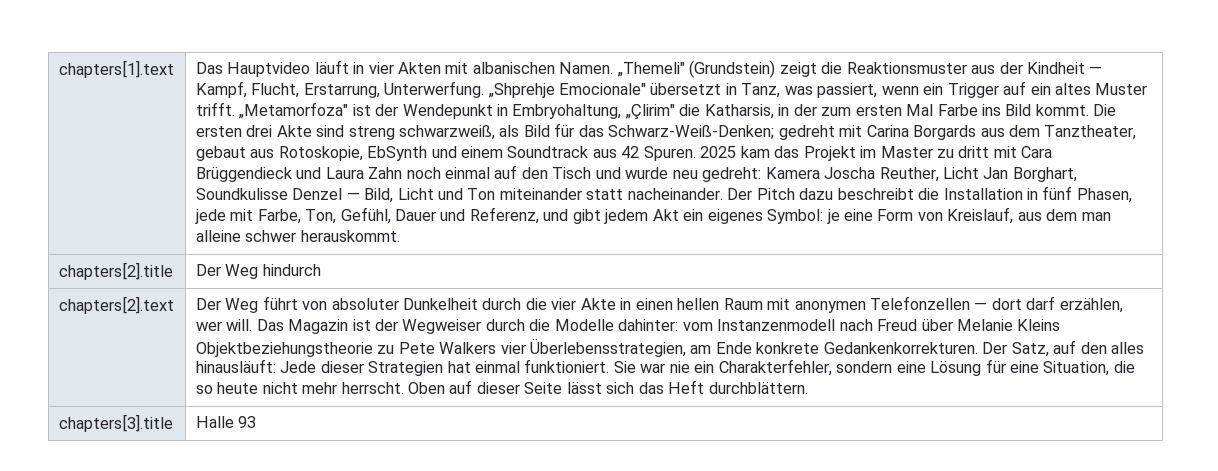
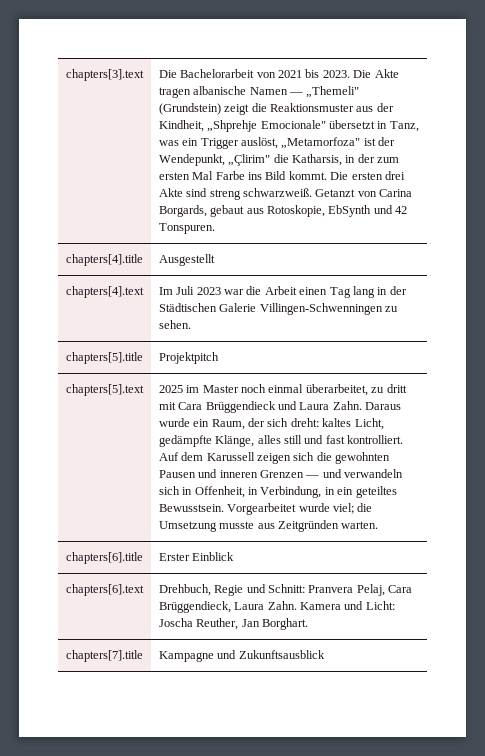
- chapters[1].text | Das Hauptvideo läuft in vier Akten mit albanischen Namen. „Themeli" (Grundstein) zeigt die Reaktionsmuster aus der Kindheit — Kampf, Flucht, Erstarrung, Unterwerfung. „Shprehje Emocionale" übersetzt in Tanz, was passiert, wenn ein Trigger auf ein altes Muster trifft. „Metamorfoza" ist der Wendepunkt in Embryohaltung, „Çlirim" die Katharsis, in der zum ersten Mal Farbe ins Bild kommt.
+ chapters[3].text | Die Bachelorarbeit von 2021 bis 2023. Die Akte tragen albanische Namen — „Themeli" (Grundstein) zeigt die Reaktionsmuster aus der Kindheit, „Shprehje Emocionale" übersetzt in Tanz, was ein Trigger auslöst, „Metamorfoza" ist der Wendepunkt, „Çlirim" die Katharsis, in der zum ersten Mal Farbe ins Bild kommt.
- Die ersten drei Akte sind streng schwarzweiß, als Bild für das Schwarz-Weiß-Denken; gedreht mit Carina Borgards aus dem Tanztheater, gebaut aus Rotoskopie, EbSynth und einem Soundtrack aus 42 Spuren. 2025 kam das Projekt im Master zu dritt mit Cara Brüggendieck und Laura Zahn noch einmal auf den Tisch und wurde neu gedreht: Kamera Joscha Reuther, Licht Jan Borghart, Soundkulisse Denzel — Bild, Licht und Ton miteinander statt nacheinander. Der Pitch dazu beschreibt die Installation in fünf Phasen, jede mit Farbe, Ton, Gefühl, Dauer und Referenz, und gibt jedem Akt ein eigenes Symbol: je eine Form von Kreislauf, aus dem man alleine schwer herauskommt.
- chapters[2].title | Der Weg hindurch
- chapters[2].text | Der Weg führt von absoluter Dunkelheit durch die vier Akte in einen hellen Raum mit anonymen Telefonzellen — dort darf erzählen, wer will. Das Magazin ist der Wegweiser durch die Modelle dahinter: vom Instanzenmodell nach Freud über Melanie Kleins Objektbeziehungstheorie zu Pete Walkers vier Überlebensstrategien, am Ende konkrete Gedankenkorrekturen. Der Satz, auf den alles hinausläuft: Jede dieser Strategien hat einmal funktioniert. Sie war nie ein Charakterfehler, sondern eine Lösung für eine Situation, die so heute nicht mehr herrscht. Oben auf dieser Seite lässt sich das Heft durchblättern.
- chapters[3].title | Halle 93
+ Die ersten drei Akte sind streng schwarzweiß. Getanzt von Carina Borgards, gebaut aus Rotoskopie, EbSynth und 42 Tonspuren.
+ chapters[4].title | Ausgestellt
+ chapters[4].text | Im Juli 2023 war die Arbeit einen Tag lang in der Städtischen Galerie Villingen-Schwenningen zu sehen.
+ chapters[5].title | Projektpitch
+ chapters[5].text | 2025 im Master noch einmal überarbeitet, zu dritt mit Cara Brüggendieck und Laura Zahn. Daraus wurde ein Raum, der sich dreht: kaltes Licht, gedämpfte Klänge, alles still und fast kontrolliert. Auf dem Karussell zeigen sich die gewohnten Pausen und inneren Grenzen — und verwandeln sich in Offenheit, in Verbindung, in ein geteiltes Bewusstsein. Vorgearbeitet wurde viel; die Umsetzung musste aus Zeitgründen warten.
+ chapters[6].title | Erster Einblick
+ chapters[6].text | Drehbuch, Regie und Schnitt: Pranvera Pelaj, Cara Brüggendieck, Laura Zahn. Kamera und Licht: Joscha Reuther, Jan Borghart.
+ chapters[7].title | Kampagne und Zukunftsausblick

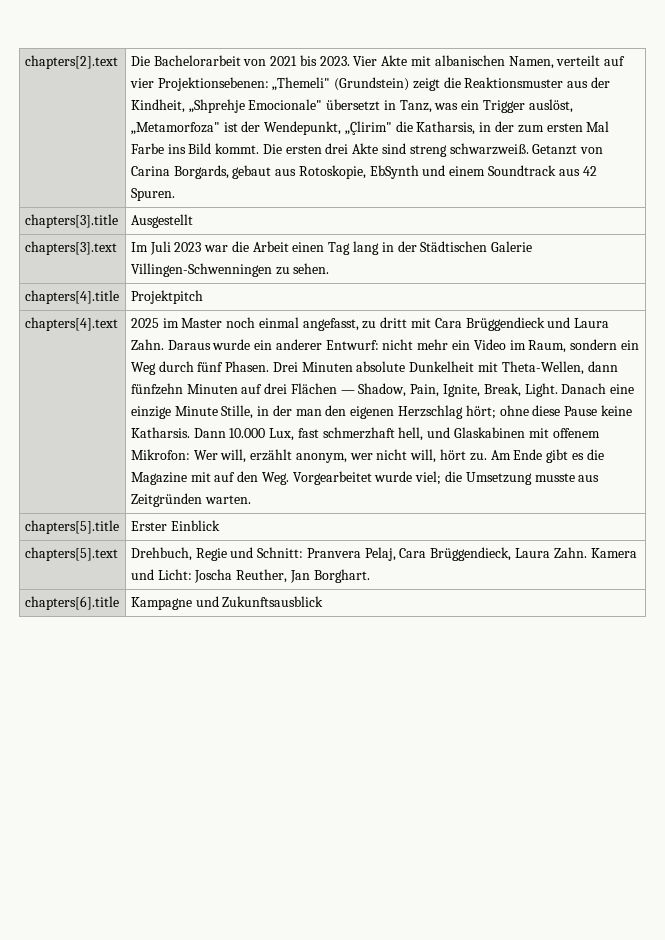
- chapters[3].text
+ chapters[2].text
- Die Akte tragen albanische Namen — „Themeli" (Grundstein) zeigt die Reaktionsmuster aus der Kindheit, „Shprehje Emocionale" übersetzt in Tanz, was ein Trigger auslöst, „Metamorfoza" ist der Wendepunkt, „Çlirim" die Katharsis, in der zum ersten Mal Farbe ins Bild kommt.
+ Vier Akte mit albanischen Namen, verteilt auf vier Projektionsebenen: „Themeli" (Grundstein) zeigt die Reaktionsmuster aus der Kindheit, „Shprehje Emocionale" übersetzt in Tanz, was ein Trigger auslöst, „Metamorfoza" ist der Wendepunkt, „Çlirim" die Katharsis, in der zum ersten Mal Farbe ins Bild kommt.
- Getanzt von Carina Borgards, gebaut aus Rotoskopie, EbSynth und 42 Tonspuren.
- chapters[4].title | Ausgestellt
+ Getanzt von Carina Borgards, gebaut aus Rotoskopie, EbSynth und einem Soundtrack aus 42 Spuren.
+ chapters[3].title | Ausgestellt
- chapters[4].text | Im Juli 2023 war die Arbeit einen Tag lang in der Städtischen Galerie Villingen-Schwenningen zu sehen.
+ chapters[3].text | Im Juli 2023 war die Arbeit einen Tag lang in der Städtischen Galerie Villingen-Schwenningen zu sehen.
- chapters[5].title | Projektpitch
+ chapters[4].title | Projektpitch
- chapters[5].text
+ chapters[4].text
- 2025 im Master noch einmal überarbeitet, zu dritt mit Cara Brüggendieck und Laura Zahn.
+ 2025 im Master noch einmal angefasst, zu dritt mit Cara Brüggendieck und Laura Zahn.
- Daraus wurde ein Raum, der sich dreht: kaltes Licht, gedämpfte Klänge, alles still und fast kontrolliert. Auf dem Karussell zeigen sich die gewohnten Pausen und inneren Grenzen — und verwandeln sich in Offenheit, in Verbindung, in ein geteiltes Bewusstsein. Vorgearbeitet wurde viel; die Umsetzung musste aus Zeitgründen warten.
+ Daraus wurde ein anderer Entwurf: nicht mehr ein Video im Raum, sondern ein Weg durch fünf Phasen. Drei Minuten absolute Dunkelheit mit Theta-Wellen, dann fünfzehn Minuten auf drei Flächen — Shadow, Pain, Ignite, Break, Light. Danach eine einzige Minute Stille, in der man den eigenen Herzschlag hört; ohne diese Pause keine Katharsis. Dann 10.000 Lux, fast schmerzhaft hell, und Glaskabinen mit offenem Mikrofon: Wer will, erzählt anonym, wer nicht will, hört zu. Am Ende gibt es die Magazine mit auf den Weg. Vorgearbeitet wurde viel; die Umsetzung musste aus Zeitgründen warten.
- chapters[6].title | Erster Einblick
+ chapters[5].title | Erster Einblick
- chapters[6].text | Drehbuch, Regie und Schnitt: Pranvera Pelaj, Cara Brüggendieck, Laura Zahn. Kamera und Licht: Joscha Reuther, Jan Borghart.
+ chapters[5].text | Drehbuch, Regie und Schnitt: Pranvera Pelaj, Cara Brüggendieck, Laura Zahn. Kamera und Licht: Joscha Reuther, Jan Borghart.
- chapters[7].title | Kampagne und Zukunftsausblick
+ chapters[6].title | Kampagne und Zukunftsausblick

